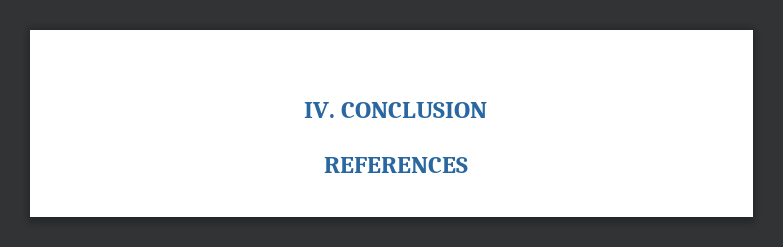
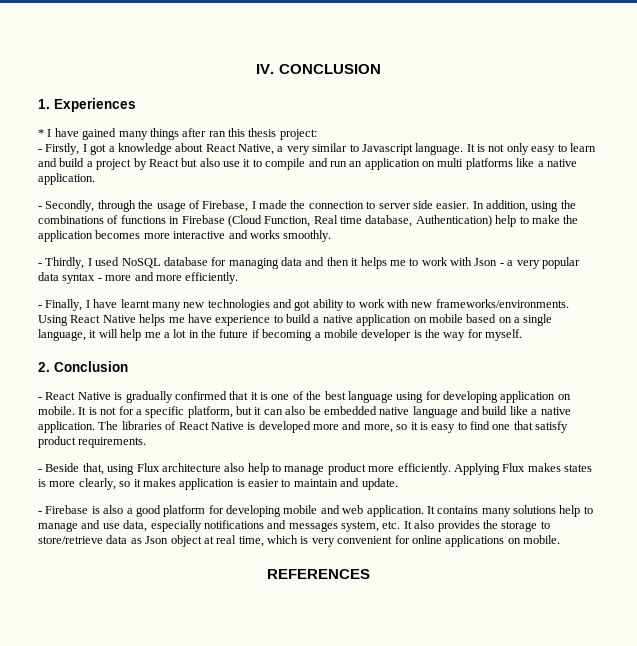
+ 1. Experiences
+ * I have gained many things after ran this thesis project:
+ - Firstly, I got a knowledge about React Native, a very similar to Javascript language. It is not only easy to learn and build a project by React but also use it to compile and run an application on multi platforms like a native application.
+ - Secondly, through the usage of Firebase, I made the connection to server side easier. In addition, using the combinations of functions in Firebase (Cloud Function, Real time database, Authentication) help to make the application becomes more interactive and works smoothly.
+ - Thirdly, I used NoSQL database for managing data and then it helps me to work with Json - a very popular data syntax - more and more efficiently.
+ - Finally, I have learnt many new technologies and got ability to work with new frameworks/environments. Using React Native helps me have experience to build a native application on mobile based on a single language, it will help me a lot in the future if becoming a mobile developer is the way for myself.
+ 2. Conclusion
+ - React Native is gradually confirmed that it is one of the best language using for developing application on mobile. It is not for a specific platform, but it can also be embedded native language and build like a native application. The libraries of React Native is developed more and more, so it is easy to find one that satisfy product requirements.
+ - Beside that, using Flux architecture also help to manage product more efficiently. Applying Flux makes states is more clearly, so it makes application is easier to maintain and update.
+ - Firebase is also a good platform for developing mobile and web application. It contains many solutions help to manage and use data, especially notifications and messages system, etc. It also provides the storage to store/retrieve data as Json object at real time, which is very convenient for online applications on mobile.

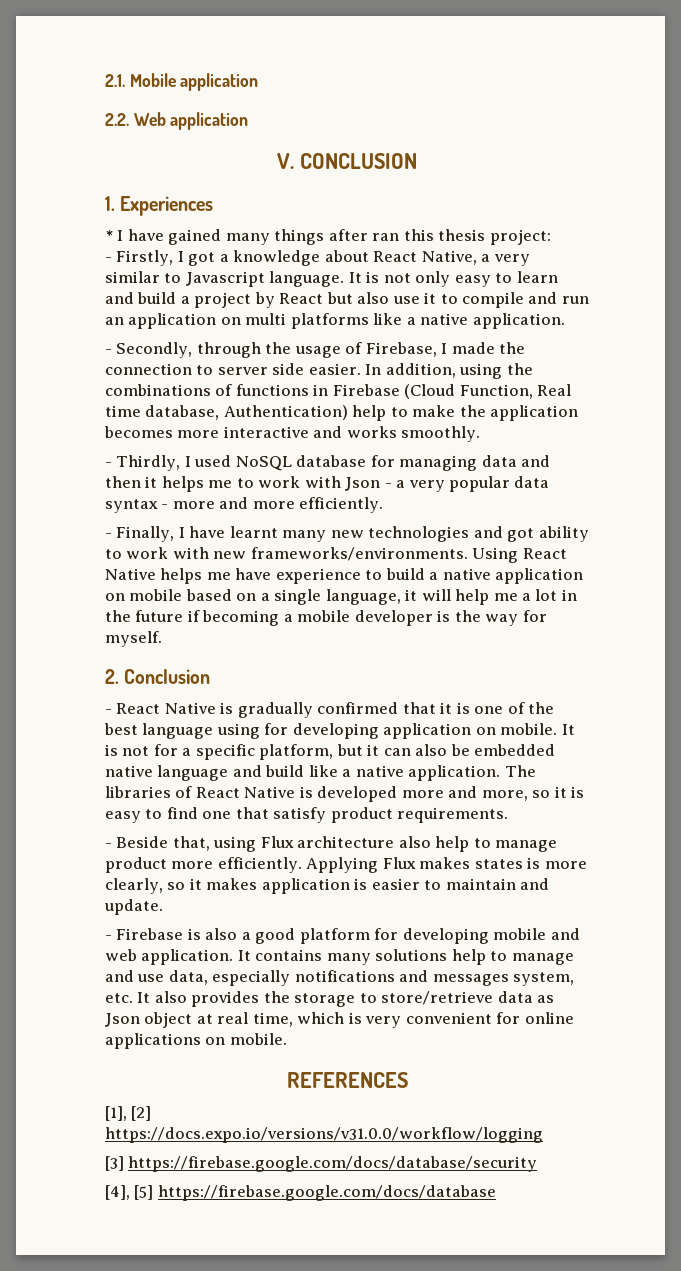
- IV. CONCLUSION
+ 2.1. Mobile application
+ 2.2. Web application
+ V. CONCLUSION
+ [1], [2] https://docs.expo.io/versions/v31.0.0/workflow/logging
+ [3] https://firebase.google.com/docs/database/security
+ [4], [5] https://firebase.google.com/docs/database

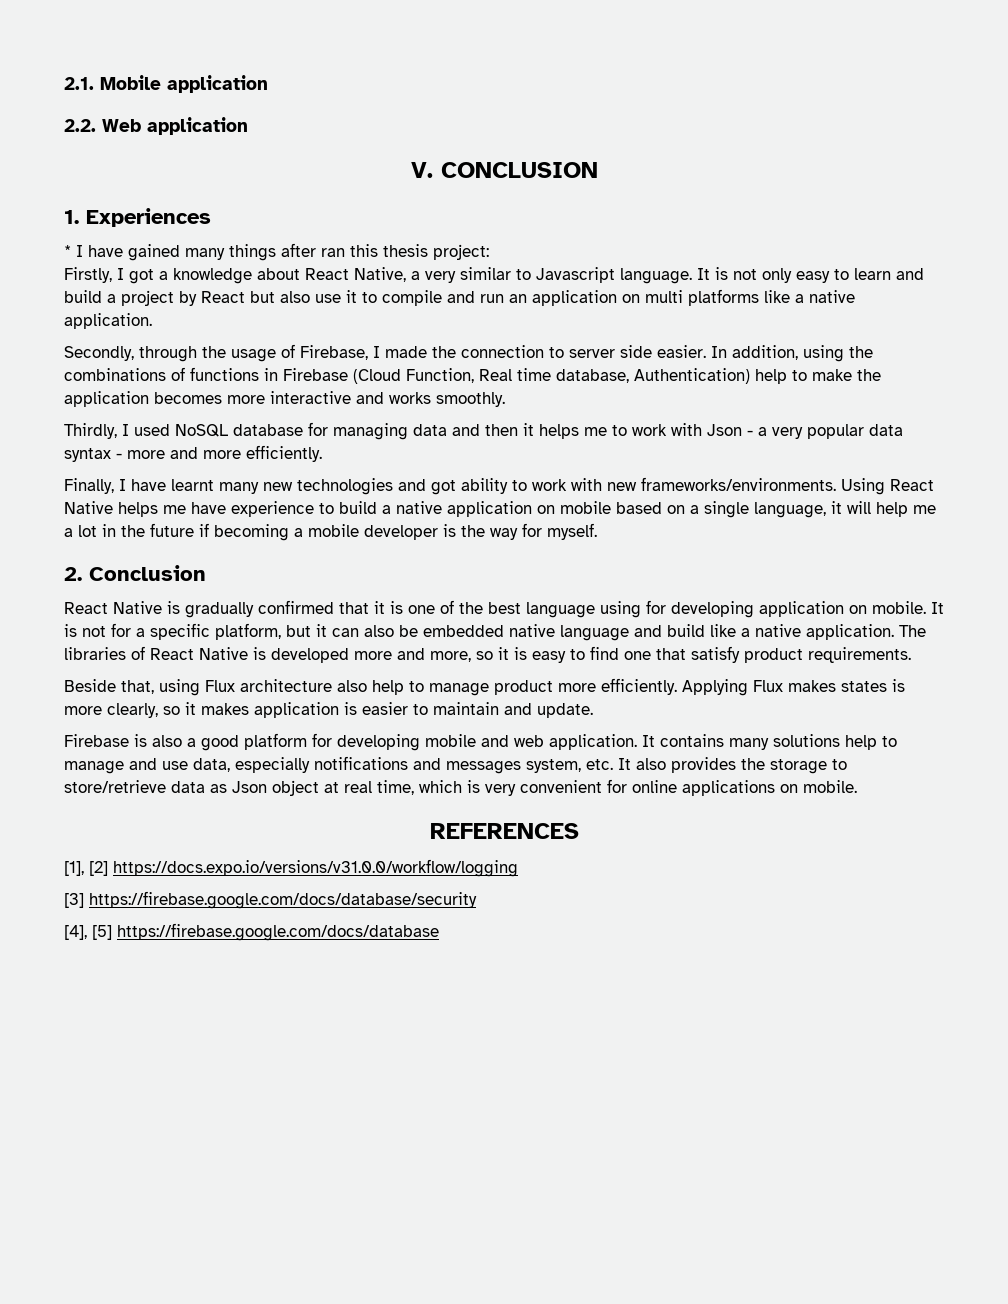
- - Firstly, I got a knowledge about React Native, a very similar to Javascript language.
+ Firstly, I got a knowledge about React Native, a very similar to Javascript language.
- - Secondly, through the usage of Firebase, I made the connection to server side easier.
+ Secondly, through the usage of Firebase, I made the connection to server side easier.
- - Thirdly, I used NoSQL database for managing data and then it helps me to work with Json - a very popular data syntax - more and more efficiently.
+ Thirdly, I used NoSQL database for managing data and then it helps me to work with Json - a very popular data syntax - more and more efficiently.
- - Finally, I have learnt many new technologies and got ability to work with new frameworks/environments.
+ Finally, I have learnt many new technologies and got ability to work with new frameworks/environments.
- - React Native is gradually confirmed that it is one of the best language using for developing application on mobile.
+ React Native is gradually confirmed that it is one of the best language using for developing application on mobile.
- - Beside that, using Flux architecture also help to manage product more efficiently.
+ Beside that, using Flux architecture also help to manage product more efficiently.
- - Firebase is also a good platform for developing mobile and web application.
+ Firebase is also a good platform for developing mobile and web application.

